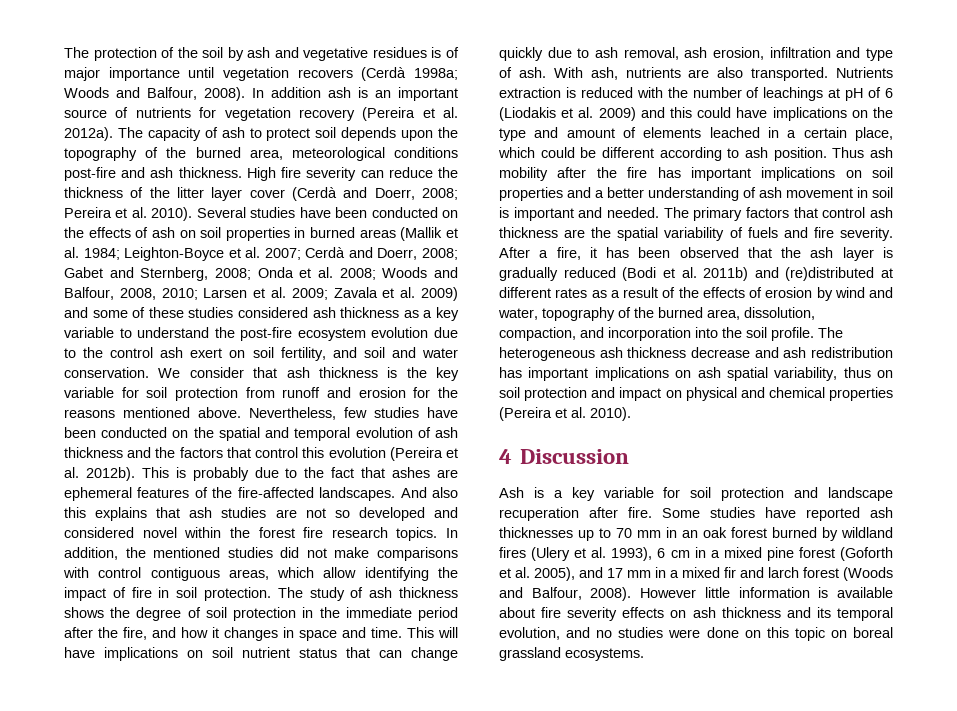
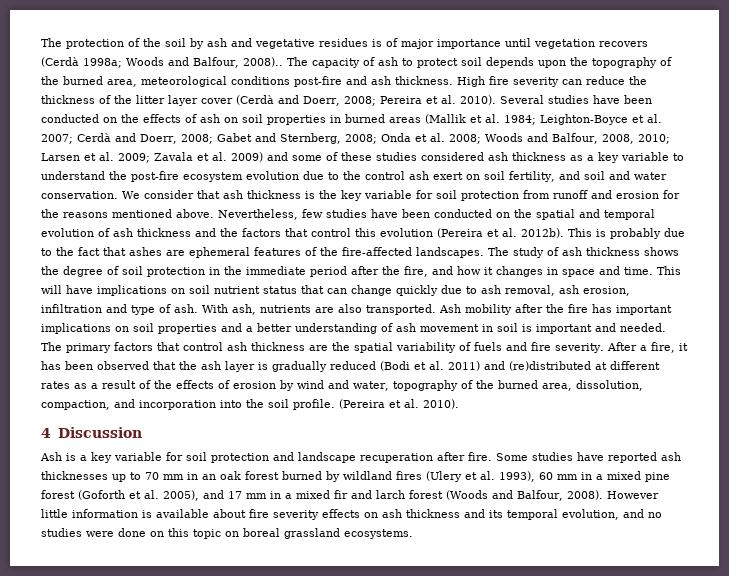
- The protection of the soil by ash and vegetative residues is of major importance until vegetation recovers (Cerdà 1998a; Woods and Balfour, 2008). In addition ash is an important source of nutrients for vegetation recovery (Pereira et al. 2012a).
+ The protection of the soil by ash and vegetative residues is of major importance until vegetation recovers (Cerdà 1998a; Woods and Balfour, 2008)..
- And also this explains that ash studies are not so developed and considered novel within the forest fire research topics. In addition, the mentioned studies did not make comparisons with control contiguous areas, which allow identifying the impact of fire in soil protection.
- Nutrients extraction is reduced with the number of leachings at pH of 6 (Liodakis et al. 2009) and this could have implications on the type and amount of elements leached in a certain place, which could be different according to ash position. Thus ash mobility after the fire has important implications on soil properties and a better understanding of ash movement in soil is important and needed.
+ Ash mobility after the fire has important implications on soil properties and a better understanding of ash movement in soil is important and needed.
- After a fire, it has been observed that the ash layer is gradually reduced (Bodi et al. 2011b) and (re)distributed at different rates as a result of the effects of erosion by wind and water, topography of the burned area, dissolution, compaction, and incorporation into the soil profile.
+ After a fire, it has been observed that the ash layer is gradually reduced (Bodi et al. 2011) and (re)distributed at different rates as a result of the effects of erosion by wind and water, topography of the burned area, dissolution, compaction, and incorporation into the soil profile.
- The heterogeneous ash thickness decrease and ash redistribution has important implications on ash spatial variability, thus on soil protection and impact on physical and chemical properties (Pereira et al. 2010).
+ (Pereira et al. 2010).
- Some studies have reported ash thicknesses up to 70 mm in an oak forest burned by wildland fires (Ulery et al. 1993), 6 cm in a mixed pine forest (Goforth et al. 2005), and 17 mm in a mixed fir and larch forest (Woods and Balfour, 2008).
+ Some studies have reported ash thicknesses up to 70 mm in an oak forest burned by wildland fires (Ulery et al. 1993), 60 mm in a mixed pine forest (Goforth et al. 2005), and 17 mm in a mixed fir and larch forest (Woods and Balfour, 2008).

